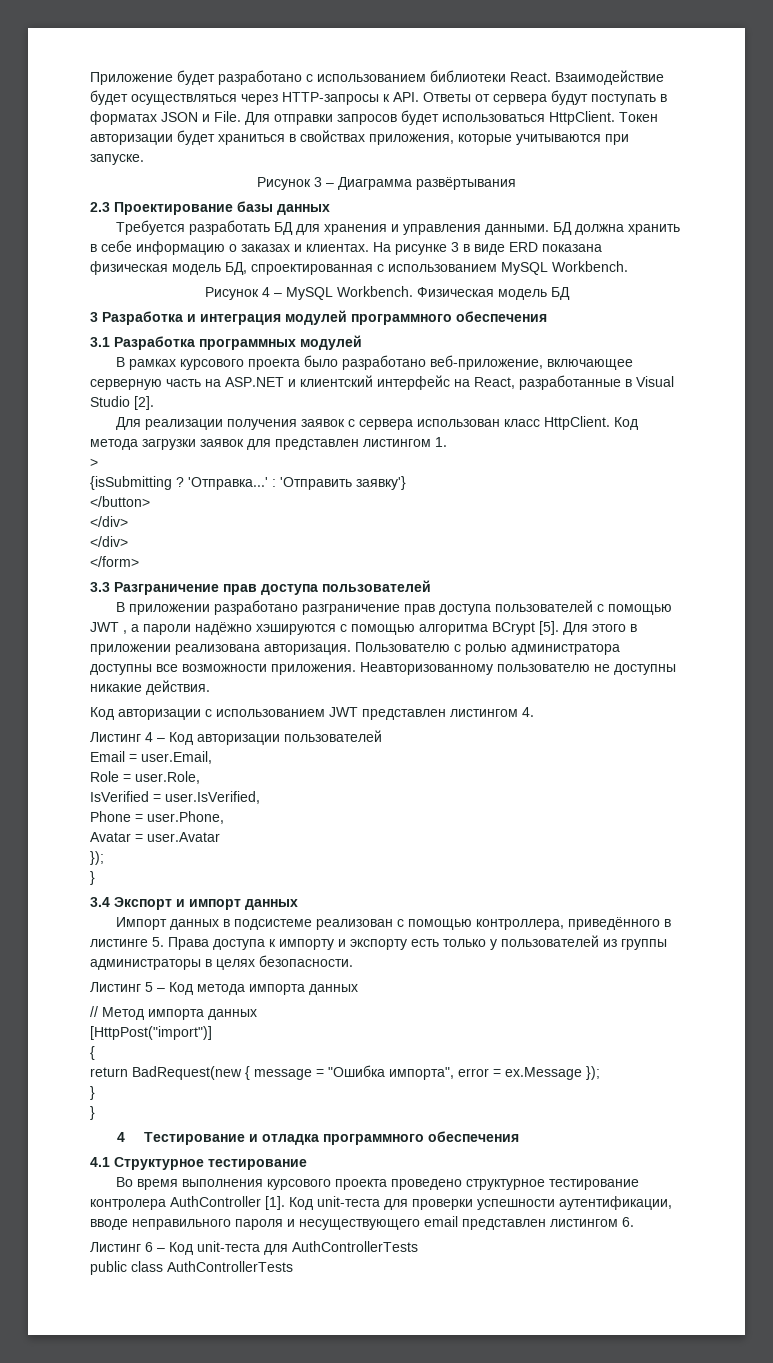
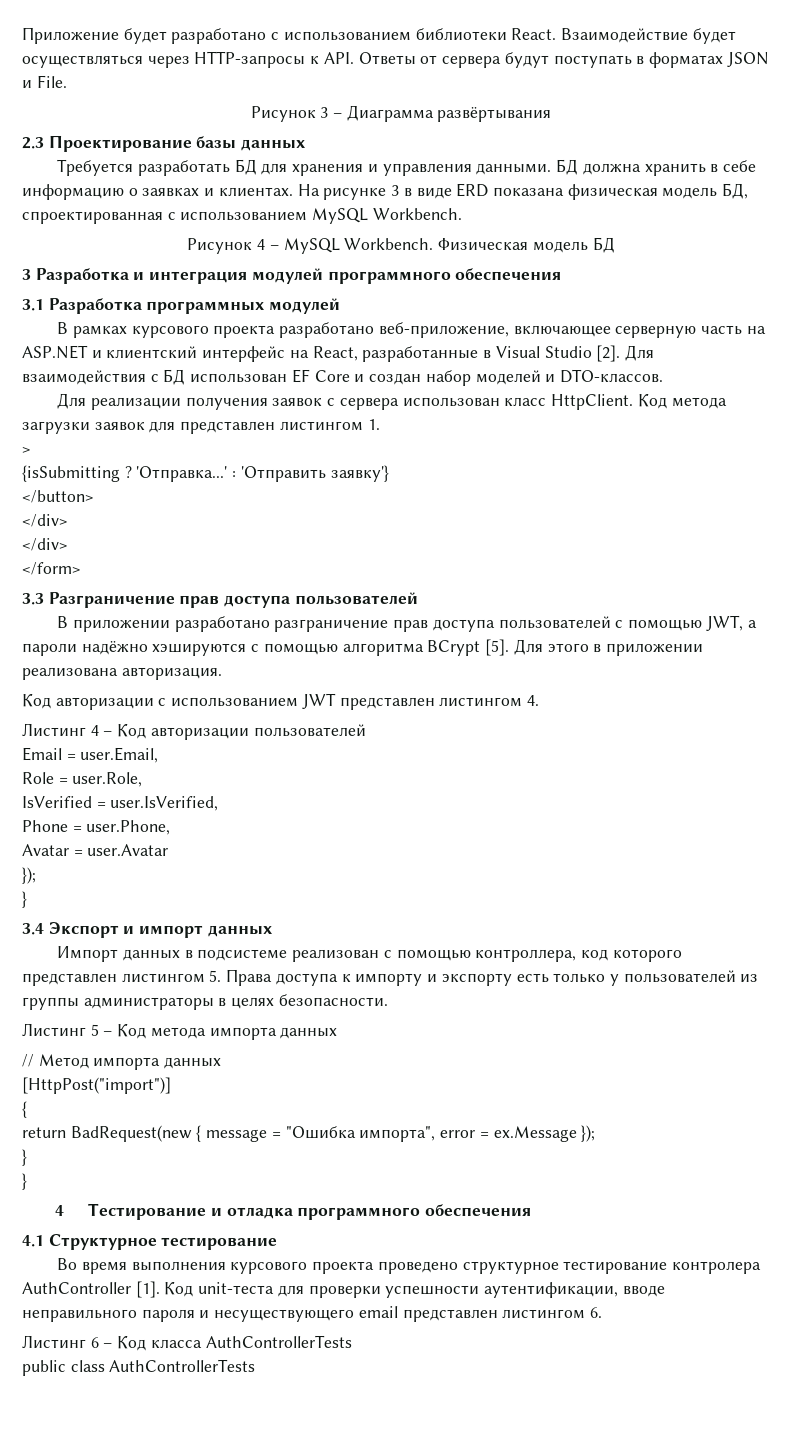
- Для отправки запросов будет использоваться HttpClient. Токен авторизации будет храниться в свойствах приложения, которые учитываются при запуске.
- БД должна хранить в себе информацию о заказах и клиентах.
+ БД должна хранить в себе информацию о заявках и клиентах.
- В рамках курсового проекта было разработано веб-приложение, включающее серверную часть на ASP.NET и клиентский интерфейс на React, разработанные в Visual Studio [2].
+ В рамках курсового проекта разработано веб-приложение, включающее серверную часть на ASP.NET и клиентский интерфейс на React, разработанные в Visual Studio [2]. Для взаимодействия с БД использован EF Core и создан набор моделей и DTO-классов.
- В приложении разработано разграничение прав доступа пользователей с помощью JWT , а пароли надёжно хэшируются с помощью алгоритма BCrypt [5].
+ В приложении разработано разграничение прав доступа пользователей с помощью JWT, а пароли надёжно хэшируются с помощью алгоритма BCrypt [5].
- Пользователю с ролью администратора доступны все возможности приложения. Неавторизованному пользователю не доступны никакие действия.
- Импорт данных в подсистеме реализован с помощью контроллера, приведённого в листинге 5. Права доступа к импорту и экспорту есть только у пользователей из группы администраторы в целях безопасности.
+ Импорт данных в подсистеме реализован с помощью контроллера, код которого представлен листингом 5. Права доступа к импорту и экспорту есть только у пользователей из группы администраторы в целях безопасности.
- Листинг 6 – Код unit-теста для AuthControllerTests
+ Листинг 6 – Код класса AuthControllerTests

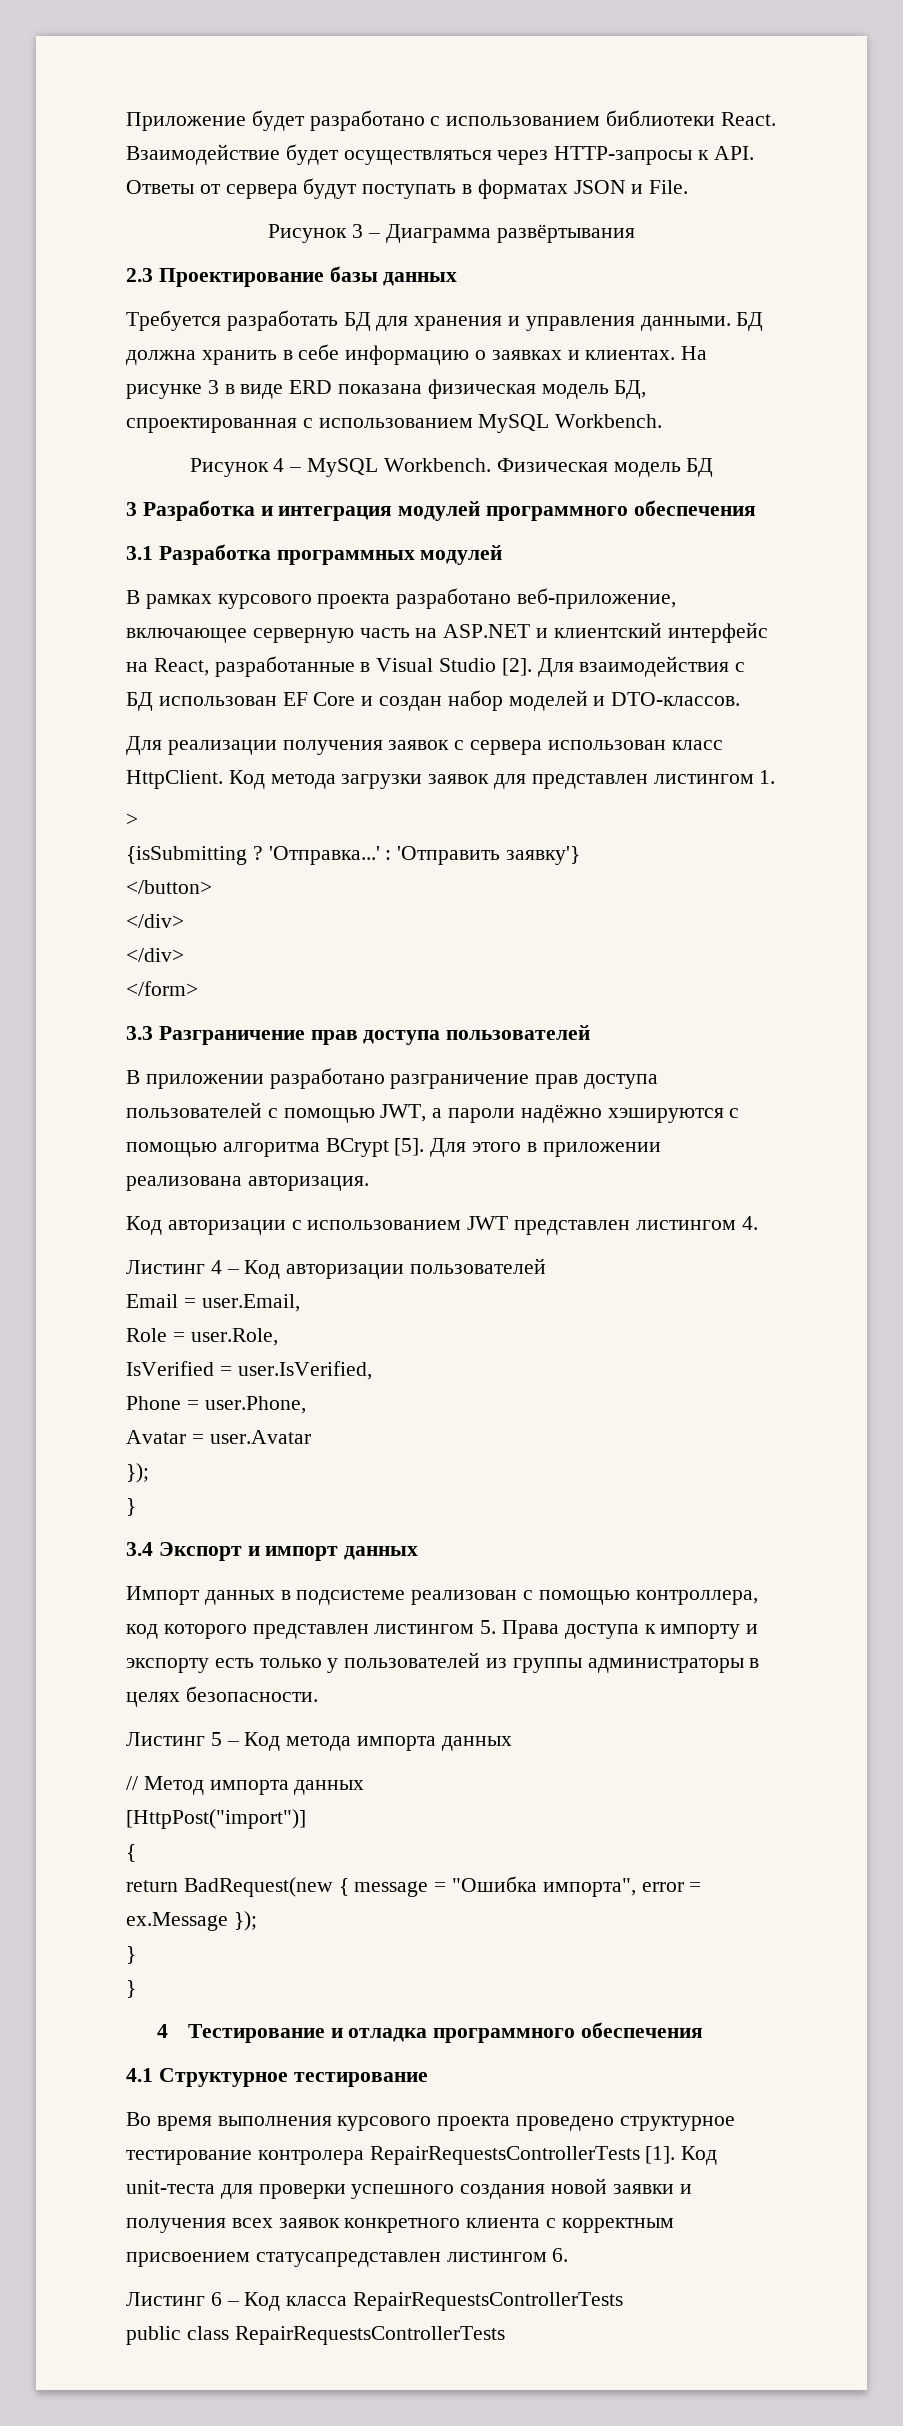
- Во время выполнения курсового проекта проведено структурное тестирование контролера AuthController [1].
+ Во время выполнения курсового проекта проведено структурное тестирование контролера RepairRequestsControllerTests [1].
- Код unit-теста для проверки успешности аутентификации, вводе неправильного пароля и несуществующего email представлен листингом 6.
+ Код unit-теста для проверки успешного создания новой заявки и получения всех заявок конкретного клиента с корректным присвоением статусапредставлен листингом 6.
- Листинг 6 – Код класса AuthControllerTests
+ Листинг 6 – Код класса RepairRequestsControllerTests
- public class AuthControllerTests
+ public class RepairRequestsControllerTests

